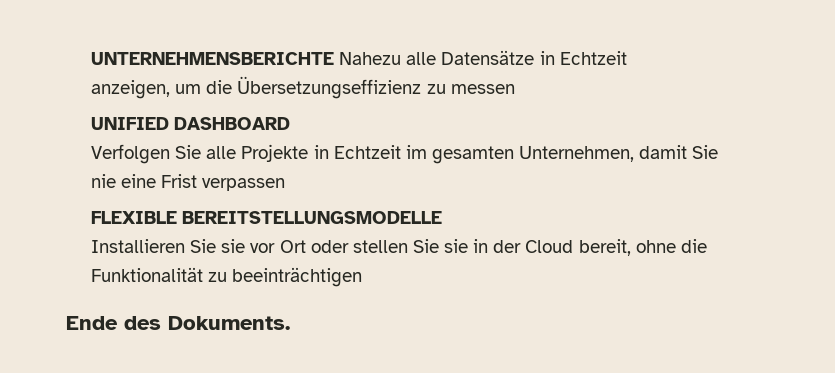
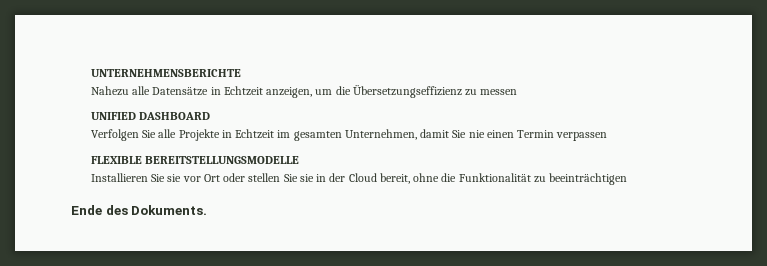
- UNTERNEHMENSBERICHTE Nahezu alle Datensätze in Echtzeit
- anzeigen, um die Übersetzungseffizienz zu messen
+ UNTERNEHMENSBERICHTE
+ Nahezu alle Datensätze in Echtzeit anzeigen, um die Übersetzungseffizienz zu messen
- Verfolgen Sie alle Projekte in Echtzeit im gesamten Unternehmen, damit Sie nie eine Frist verpassen
+ Verfolgen Sie alle Projekte in Echtzeit im gesamten Unternehmen, damit Sie nie einen Termin verpassen

